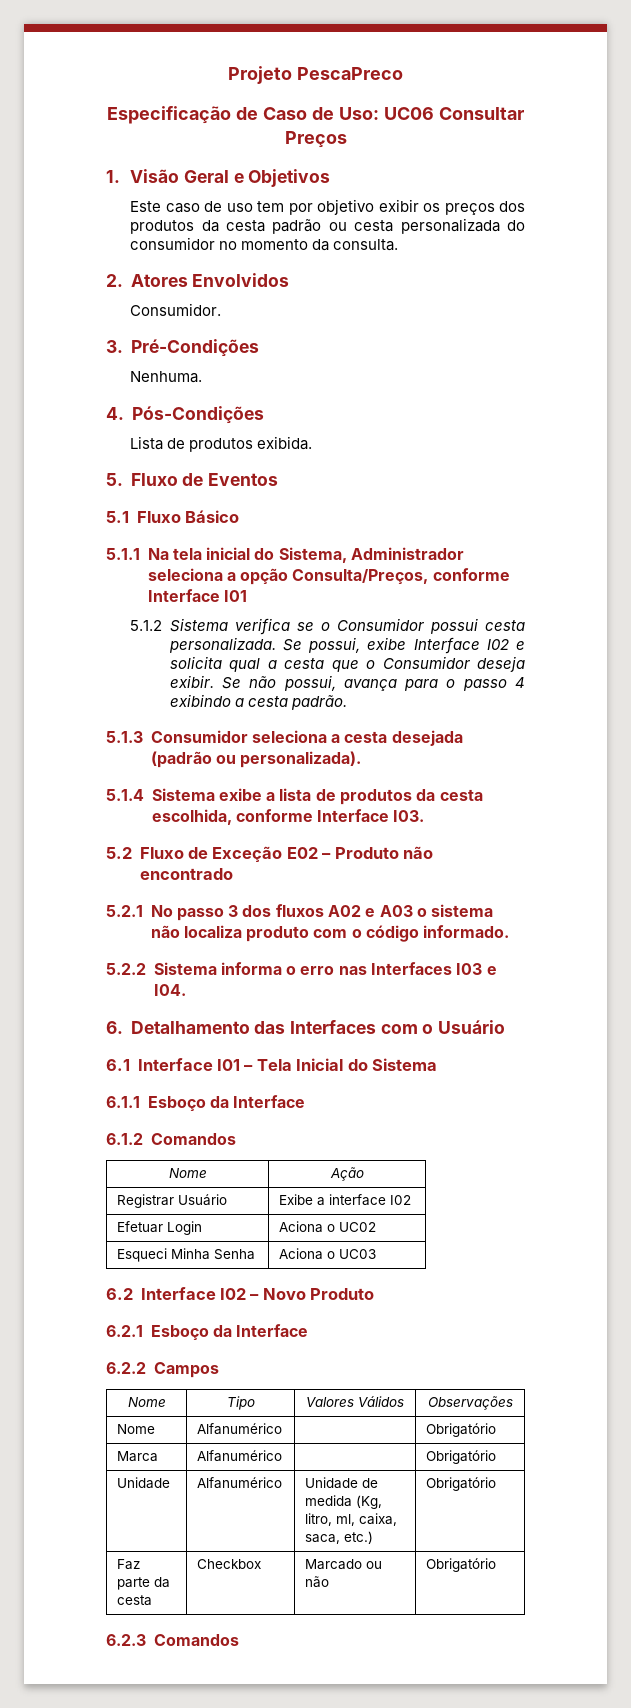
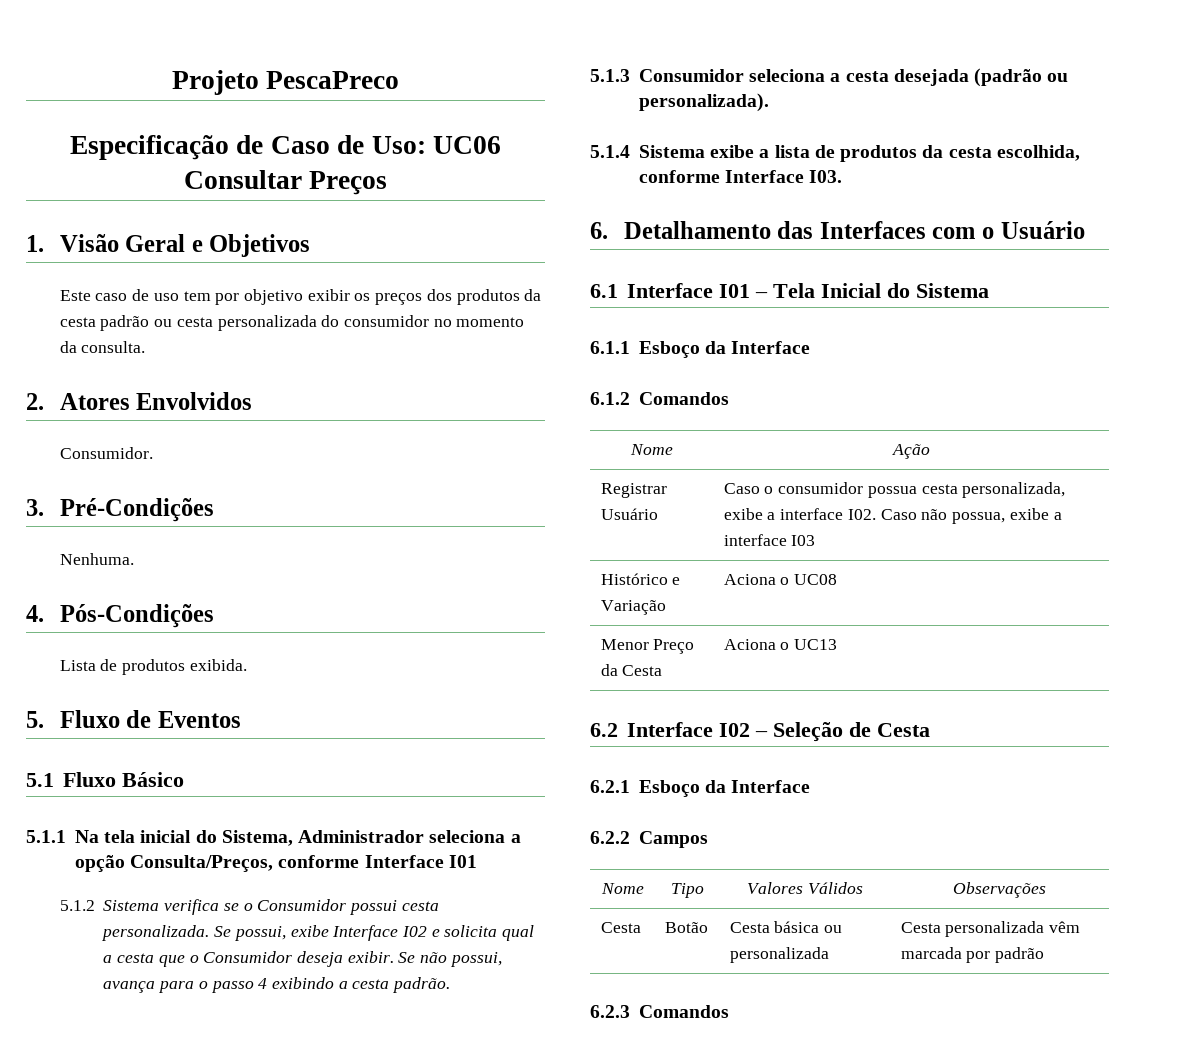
- 5.2 Fluxo de Exceção E02 – Produto não encontrado
- 5.2.1 No passo 3 dos fluxos A02 e A03 o sistema não localiza produto com o código informado.
- 5.2.2 Sistema informa o erro nas Interfaces I03 e I04.
- Registrar Usuário | Exibe a interface I02
- Efetuar Login | Aciona o UC02
- Esqueci Minha Senha | Aciona o UC03
+ Registrar Usuário | Caso o consumidor possua cesta personalizada, exibe a interface I02. Caso não possua, exibe a interface I03
+ Histórico e Variação | Aciona o UC08
+ Menor Preço da Cesta | Aciona o UC13
- 6.2 Interface I02 – Novo Produto
+ 6.2 Interface I02 – Seleção de Cesta
- Nome | Alfanumérico | | Obrigatório
- Marca | Alfanumérico | | Obrigatório
- Unidade | Alfanumérico | Unidade de medida (Kg, litro, ml, caixa, saca, etc.) | Obrigatório
- Faz parte da cesta | Checkbox | Marcado ou não | Obrigatório
+ Cesta | Botão | Cesta básica ou personalizada | Cesta personalizada vêm marcada por padrão

